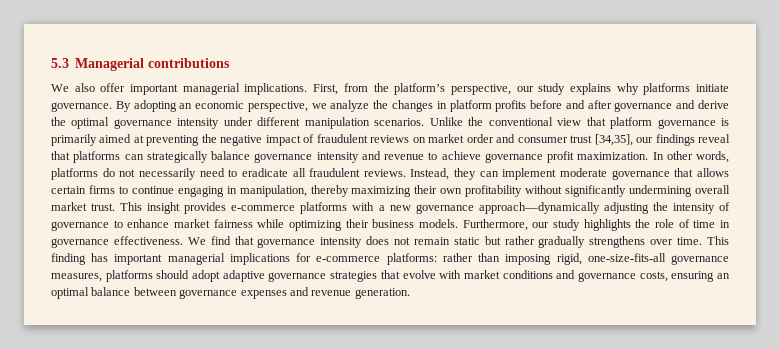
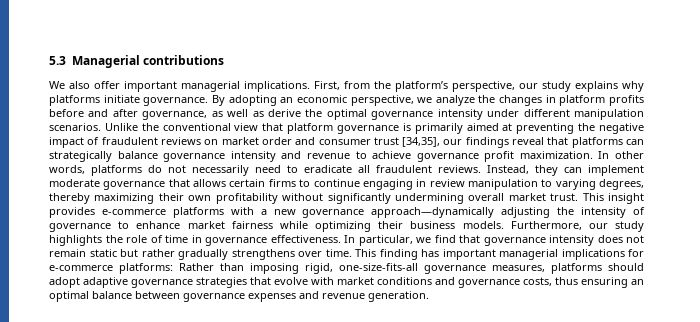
- By adopting an economic perspective, we analyze the changes in platform profits before and after governance and derive the optimal governance intensity under different manipulation scenarios.
+ By adopting an economic perspective, we analyze the changes in platform profits before and after governance, as well as derive the optimal governance intensity under different manipulation scenarios.
- Instead, they can implement moderate governance that allows certain firms to continue engaging in manipulation, thereby maximizing their own profitability without significantly undermining overall market trust.
+ Instead, they can implement moderate governance that allows certain firms to continue engaging in review manipulation to varying degrees, thereby maximizing their own profitability without significantly undermining overall market trust.
- We find that governance intensity does not remain static but rather gradually strengthens over time.
+ In particular, we find that governance intensity does not remain static but rather gradually strengthens over time.
- This finding has important managerial implications for e-commerce platforms: rather than imposing rigid, one-size-fits-all governance measures, platforms should adopt adaptive governance strategies that evolve with market conditions and governance costs, ensuring an optimal balance between governance expenses and revenue generation.
+ This finding has important managerial implications for e-commerce platforms: Rather than imposing rigid, one-size-fits-all governance measures, platforms should adopt adaptive governance strategies that evolve with market conditions and governance costs, thus ensuring an optimal balance between governance expenses and revenue generation.

